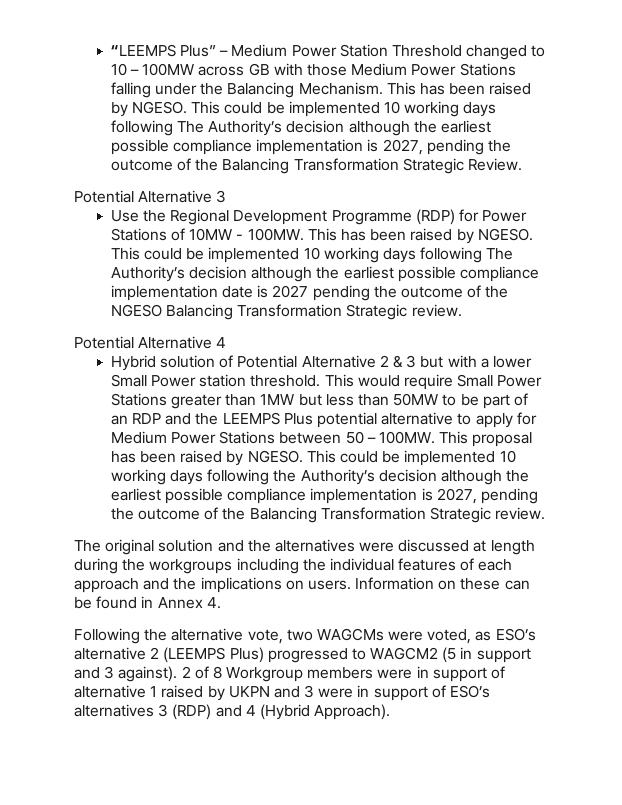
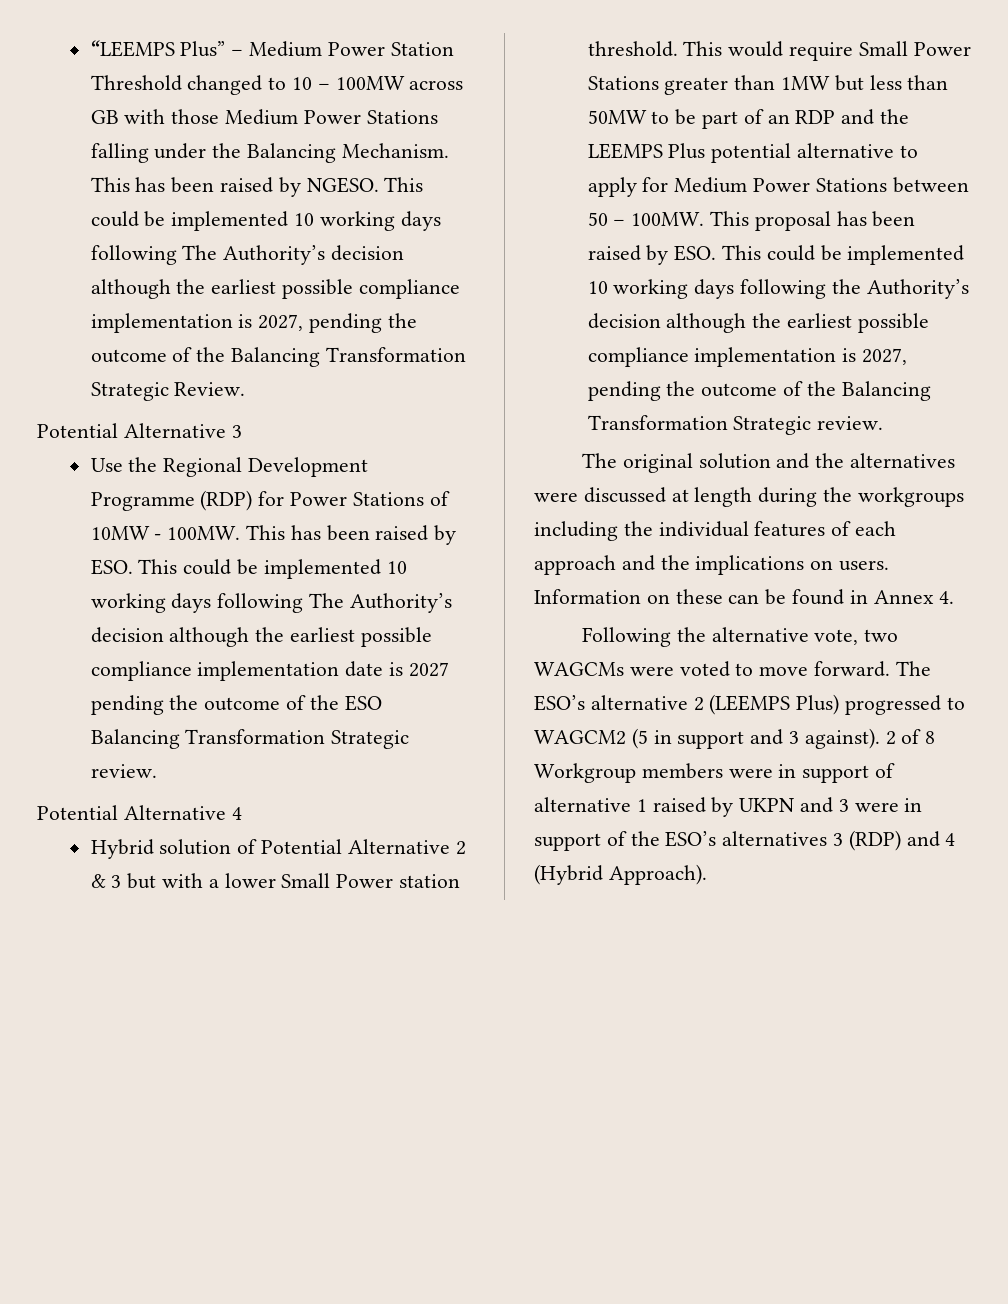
- This has been raised by NGESO. This could be implemented 10 working days following The Authority’s decision although the earliest possible compliance implementation date is 2027 pending the outcome of the NGESO Balancing Transformation Strategic review.
+ This has been raised by ESO. This could be implemented 10 working days following The Authority’s decision although the earliest possible compliance implementation date is 2027 pending the outcome of the ESO Balancing Transformation Strategic review.
- This proposal has been raised by NGESO. This could be implemented 10 working days following the Authority’s decision although the earliest possible compliance implementation is 2027, pending the outcome of the Balancing Transformation Strategic review.
+ This proposal has been raised by ESO. This could be implemented 10 working days following the Authority’s decision although the earliest possible compliance implementation is 2027, pending the outcome of the Balancing Transformation Strategic review.
- Following the alternative vote, two WAGCMs were voted, as ESO’s alternative 2 (LEEMPS Plus) progressed to WAGCM2 (5 in support and 3 against).
+ Following the alternative vote, two WAGCMs were voted to move forward. The ESO’s alternative 2 (LEEMPS Plus) progressed to WAGCM2 (5 in support and 3 against).
- 2 of 8 Workgroup members were in support of alternative 1 raised by UKPN and 3 were in support of ESO’s alternatives 3 (RDP) and 4 (Hybrid Approach).
+ 2 of 8 Workgroup members were in support of alternative 1 raised by UKPN and 3 were in support of the ESO’s alternatives 3 (RDP) and 4 (Hybrid Approach).

